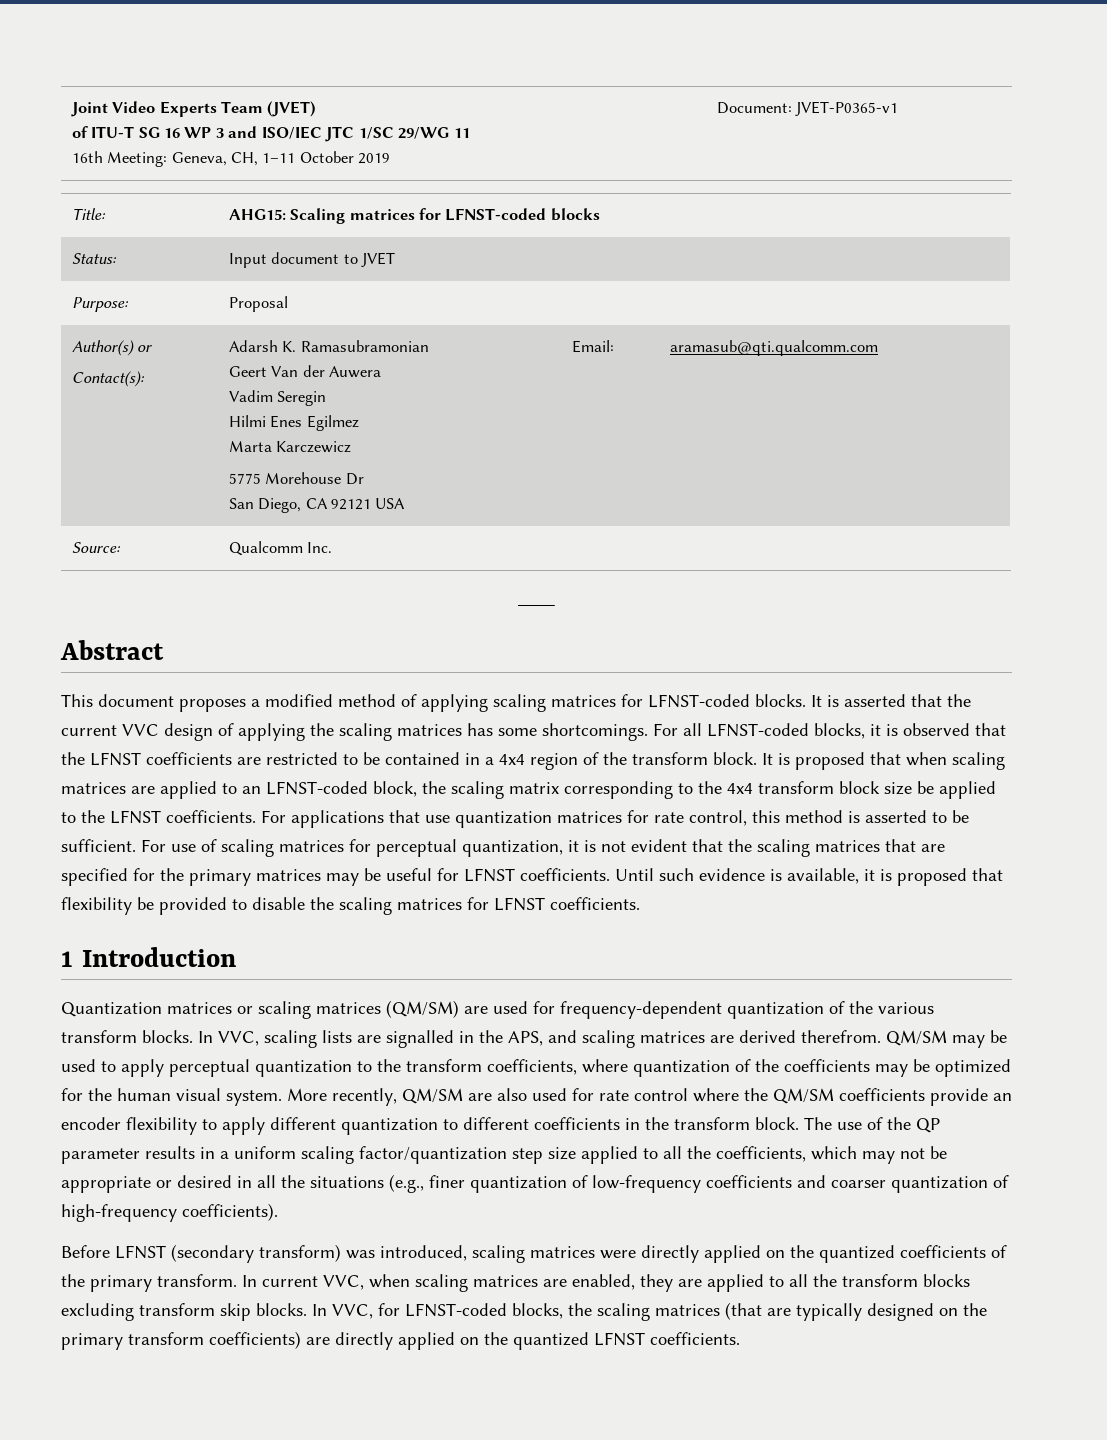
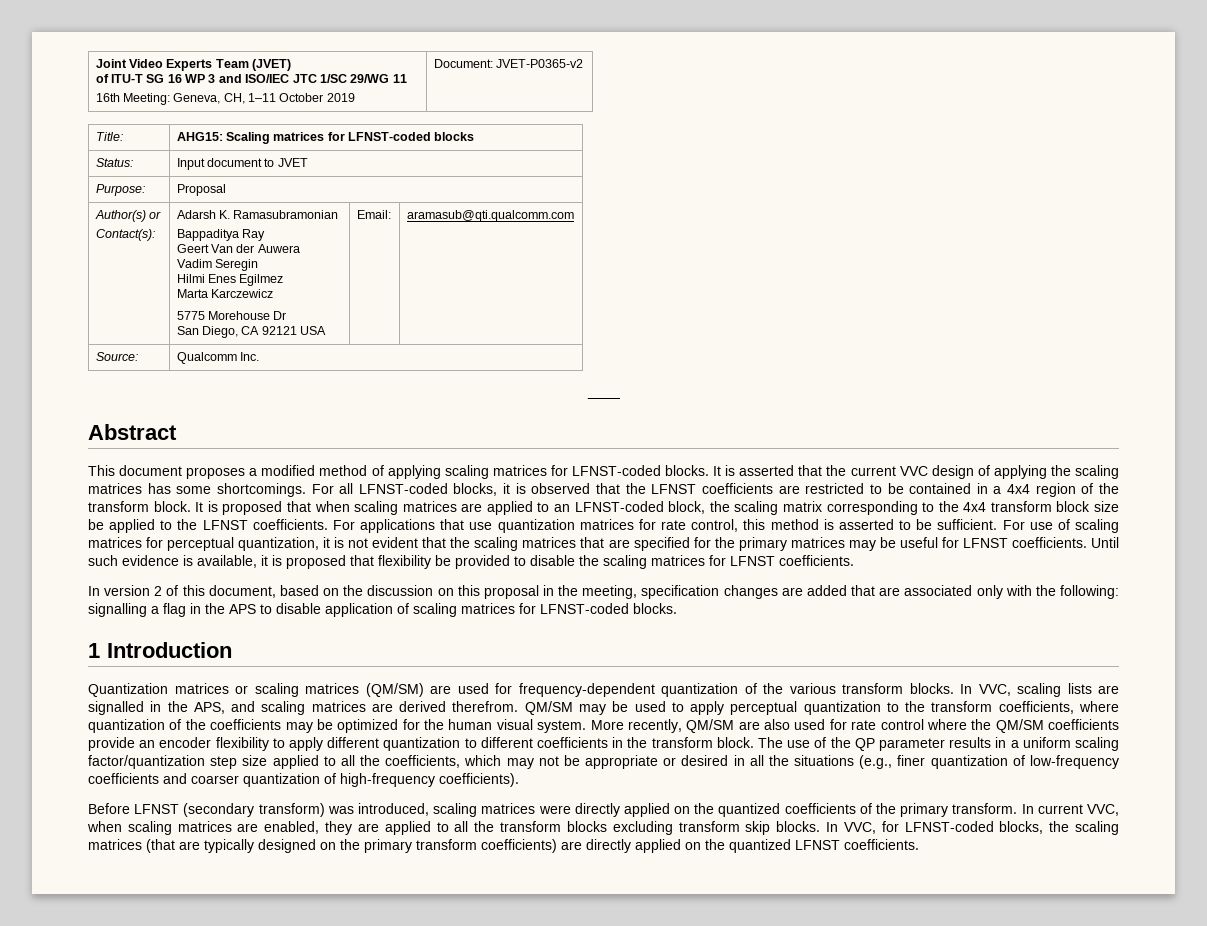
  Joint Video Experts Team (JVET)
  of ITU-T SG 16 WP 3 and ISO/IEC JTC 1/SC 29/WG 11
- 16th Meeting: Geneva, CH, 1–11 October 2019 | Document: JVET-P0365-v1
+ 16th Meeting: Geneva, CH, 1–11 October 2019 | Document: JVET-P0365-v2
  Author(s) or
  Contact(s): | Adarsh K. Ramasubramonian
+ Bappaditya Ray
+ In version 2 of this document, based on the discussion on this proposal in the meeting, specification changes are added that are associated only with the following: signalling a flag in the APS to disable application of scaling matrices for LFNST-coded blocks.

